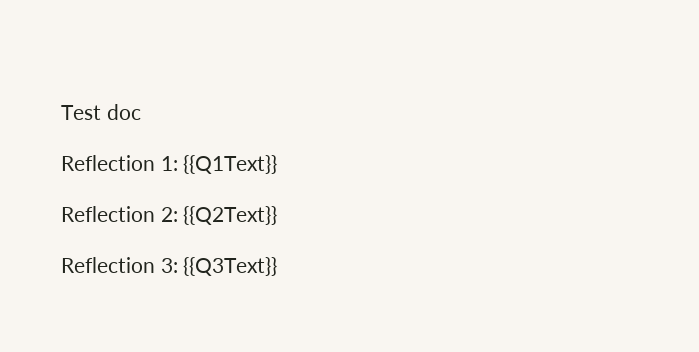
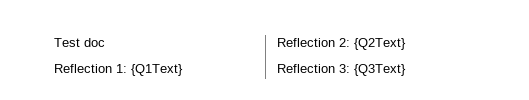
- Reflection 1: {{Q1Text}}
+ Reflection 1: {Q1Text}
- Reflection 2: {{Q2Text}}
+ Reflection 2: {Q2Text}
- Reflection 3: {{Q3Text}}
+ Reflection 3: {Q3Text}

